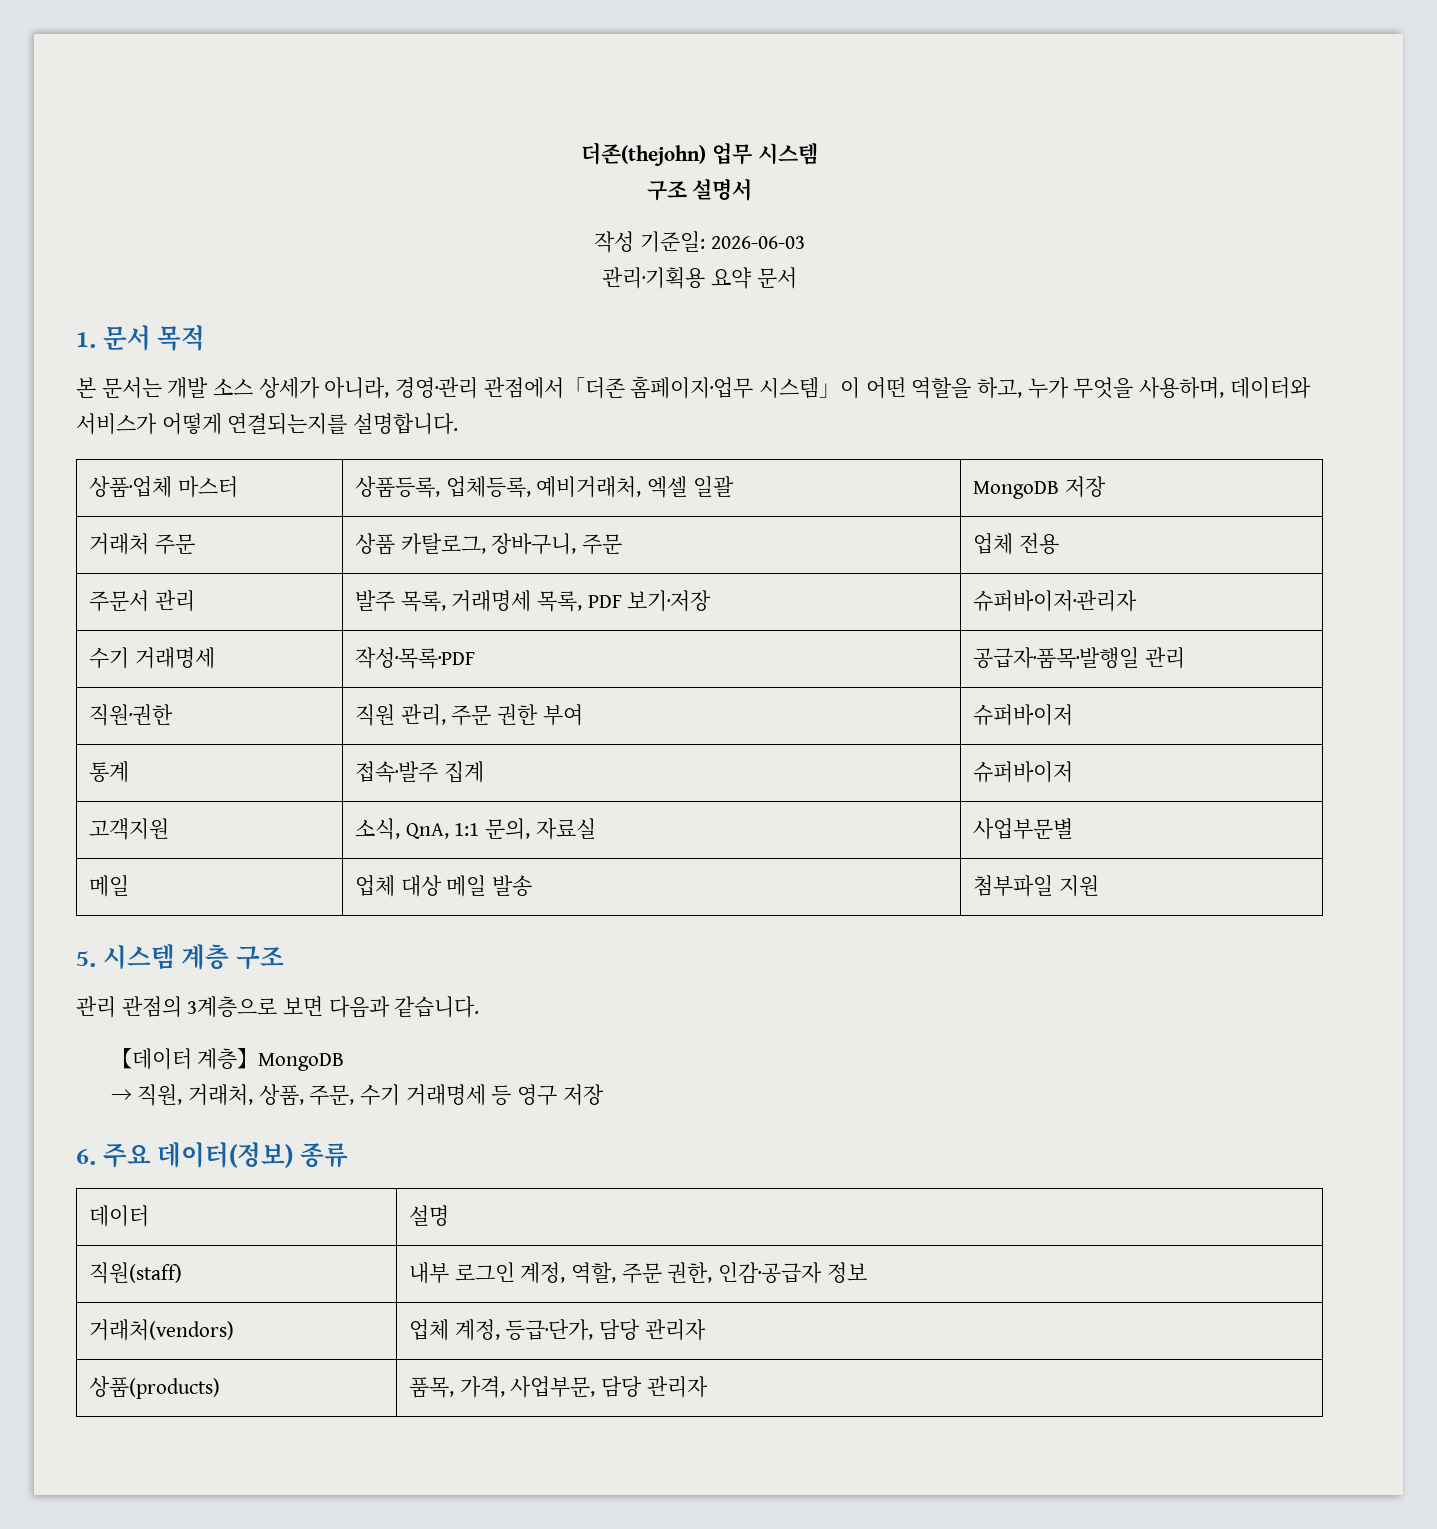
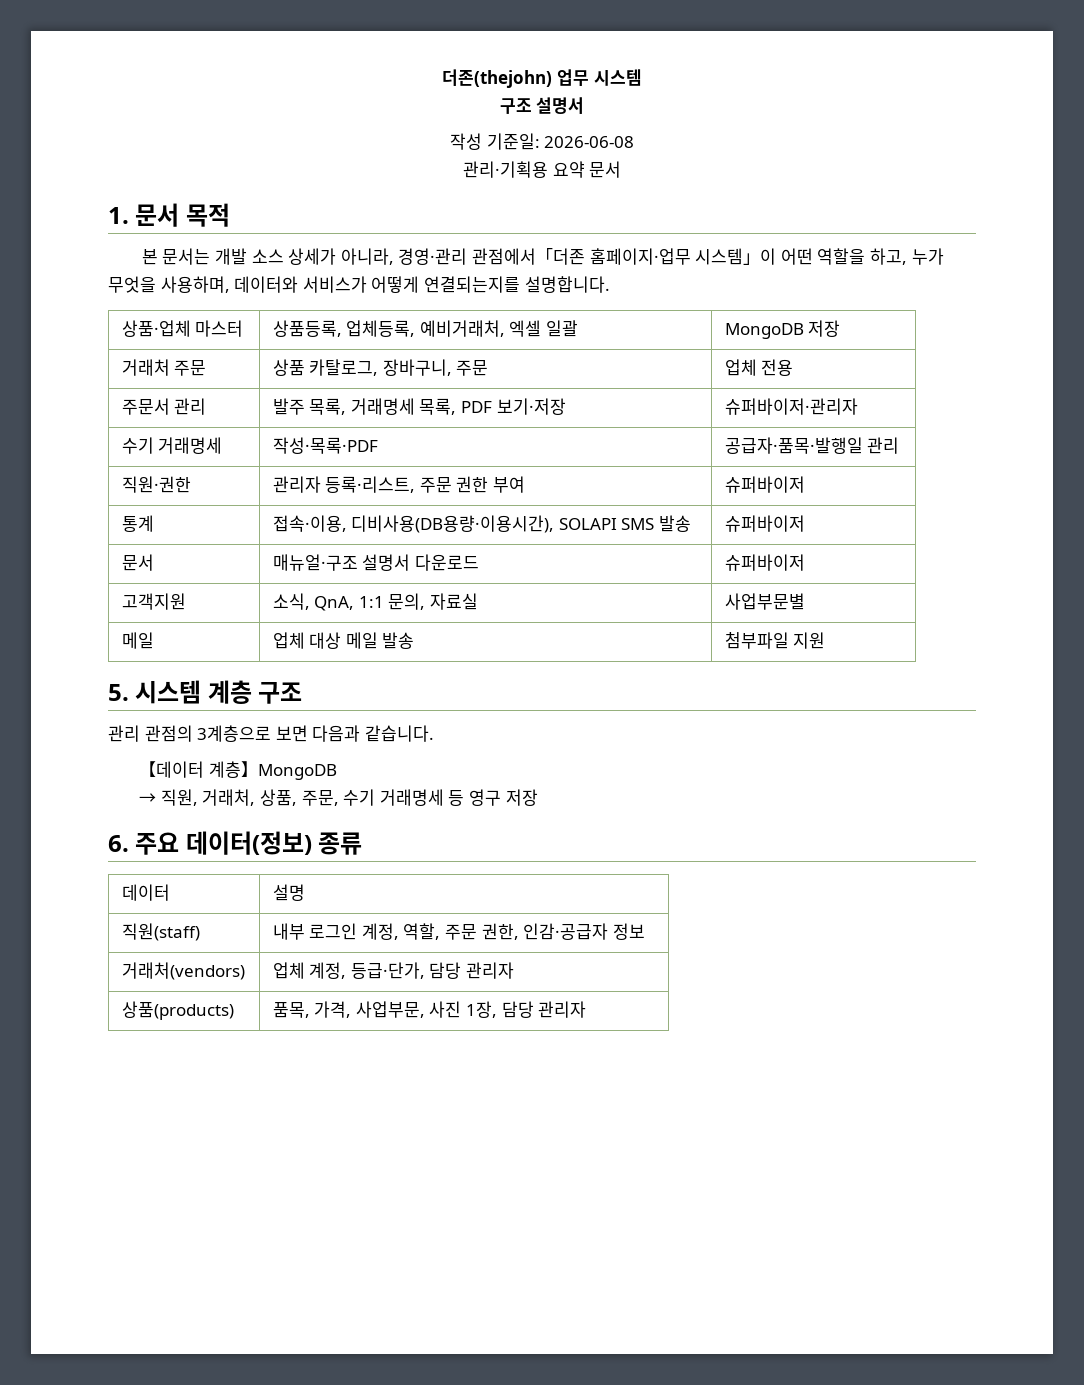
- 작성 기준일: 2026-06-03
+ 작성 기준일: 2026-06-08
- 직원·권한 | 직원 관리, 주문 권한 부여 | 슈퍼바이저
+ 직원·권한 | 관리자 등록·리스트, 주문 권한 부여 | 슈퍼바이저
- 통계 | 접속·발주 집계 | 슈퍼바이저
+ 통계 | 접속·이용, 디비사용(DB용량·이용시간), SOLAPI SMS 발송 | 슈퍼바이저
+ 문서 | 매뉴얼·구조 설명서 다운로드 | 슈퍼바이저
- 상품(products) | 품목, 가격, 사업부문, 담당 관리자
+ 상품(products) | 품목, 가격, 사업부문, 사진 1장, 담당 관리자

